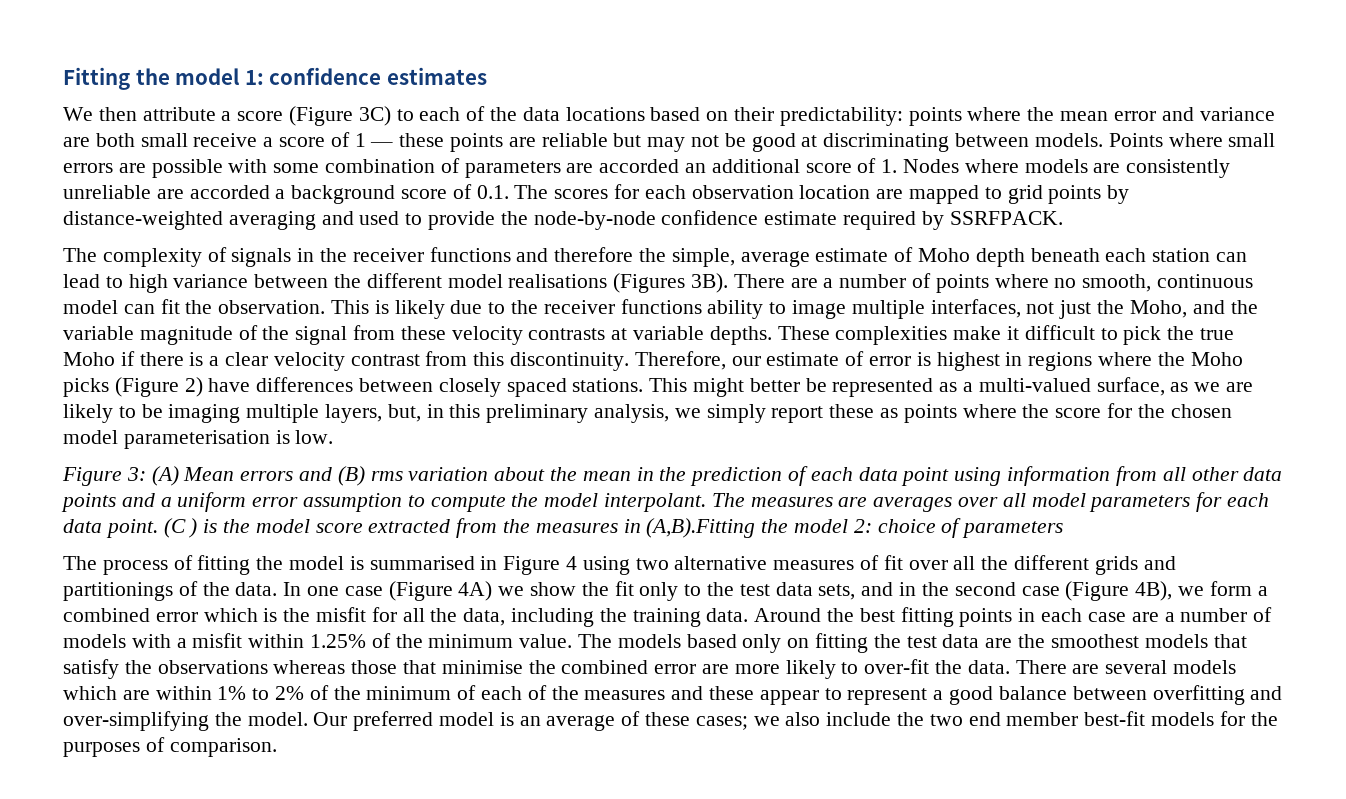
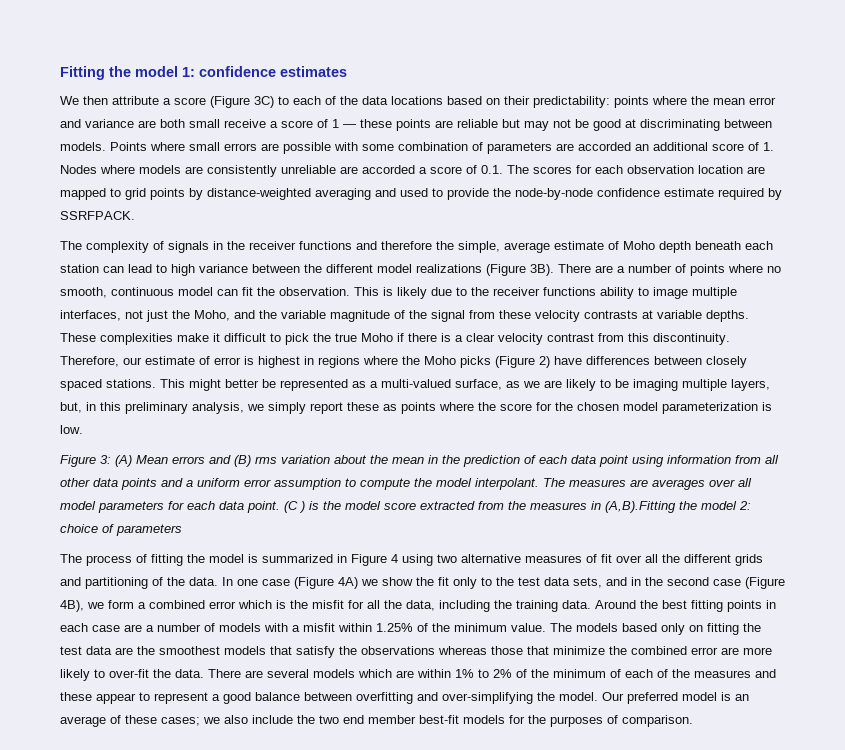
- Points where small errors are possible with some combination of parameters are accorded an additional score of 1. Nodes where models are consistently unreliable are accorded a background score of 0.1. The scores for each observation location are mapped to grid points by distance-weighted averaging and used to provide the node-by-node confidence estimate required by SSRFPACK.
+ Points where small errors are possible with some combination of parameters are accorded an additional score of 1. Nodes where models are consistently unreliable are accorded a score of 0.1. The scores for each observation location are mapped to grid points by distance-weighted averaging and used to provide the node-by-node confidence estimate required by SSRFPACK.
- The complexity of signals in the receiver functions and therefore the simple, average estimate of Moho depth beneath each station can lead to high variance between the different model realisations (Figures 3B).
+ The complexity of signals in the receiver functions and therefore the simple, average estimate of Moho depth beneath each station can lead to high variance between the different model realizations (Figure 3B).
- This might better be represented as a multi-valued surface, as we are likely to be imaging multiple layers, but, in this preliminary analysis, we simply report these as points where the score for the chosen model parameterisation is low.
+ This might better be represented as a multi-valued surface, as we are likely to be imaging multiple layers, but, in this preliminary analysis, we simply report these as points where the score for the chosen model parameterization is low.
- The process of fitting the model is summarised in Figure 4 using two alternative measures of fit over all the different grids and partitionings of the data.
+ The process of fitting the model is summarized in Figure 4 using two alternative measures of fit over all the different grids and partitioning of the data.
- The models based only on fitting the test data are the smoothest models that satisfy the observations whereas those that minimise the combined error are more likely to over-fit the data.
+ The models based only on fitting the test data are the smoothest models that satisfy the observations whereas those that minimize the combined error are more likely to over-fit the data.

